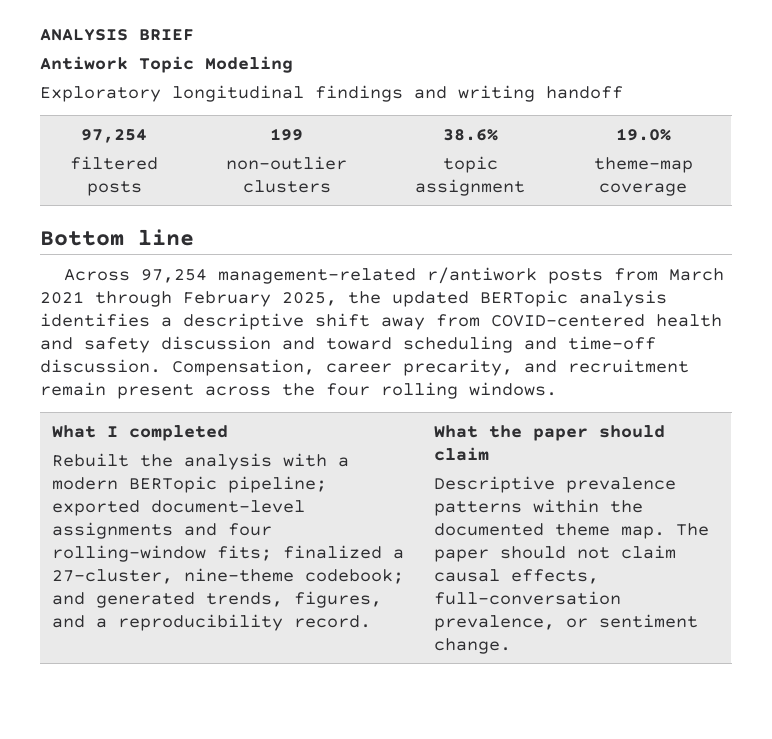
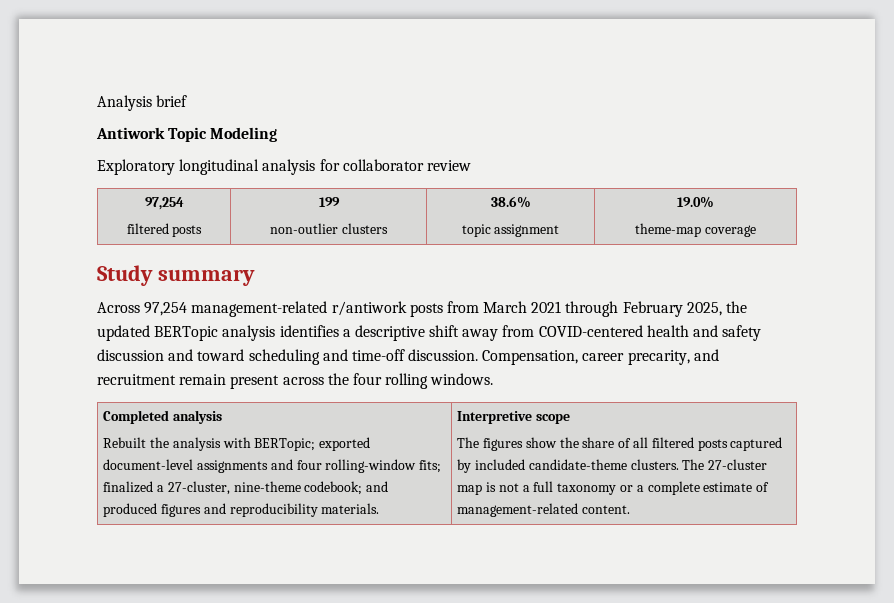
- ANALYSIS BRIEF
+ Analysis brief
- Exploratory longitudinal findings and writing handoff
+ Exploratory longitudinal analysis for collaborator review
- Bottom line
+ Study summary
- What I completed
+ Completed analysis
- Rebuilt the analysis with a modern BERTopic pipeline; exported document-level assignments and four rolling-window fits; finalized a 27-cluster, nine-theme codebook; and generated trends, figures, and a reproducibility record. | What the paper should claim
- Descriptive prevalence patterns within the documented theme map. The paper should not claim causal effects, full-conversation prevalence, or sentiment change.
+ Rebuilt the analysis with BERTopic; exported document-level assignments and four rolling-window fits; finalized a 27-cluster, nine-theme codebook; and produced figures and reproducibility materials. | Interpretive scope
+ The figures show the share of all filtered posts captured by included candidate-theme clusters. The 27-cluster map is not a full taxonomy or a complete estimate of management-related content.

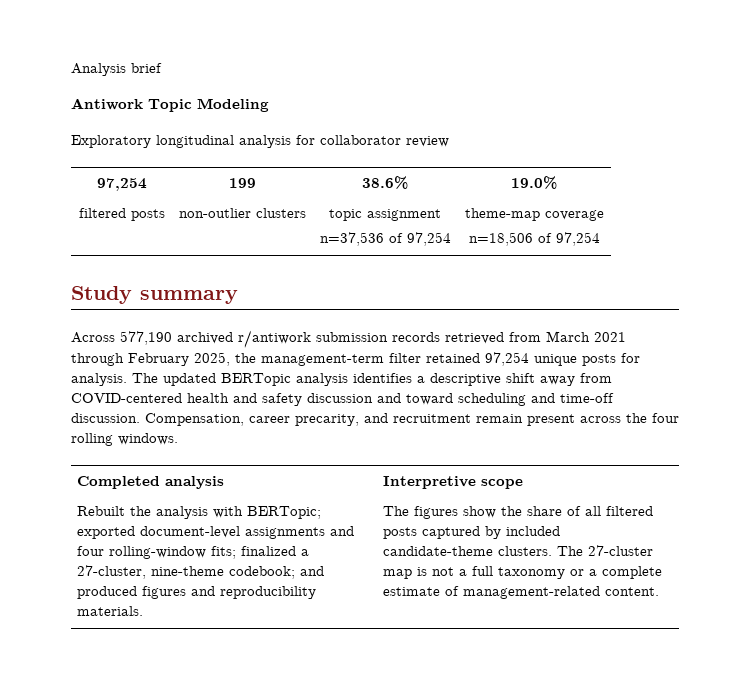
  Exploratory longitudinal analysis for collaborator review
  97,254
  filtered posts | 199
  non-outlier clusters | 38.6%
- topic assignment | 19.0%
+ topic assignment
+ n=37,536 of 97,254 | 19.0%
  theme-map coverage
+ n=18,506 of 97,254
- Across 97,254 management-related r/antiwork posts from March 2021 through February 2025, the updated BERTopic analysis identifies a descriptive shift away from COVID-centered health and safety discussion and toward scheduling and time-off discussion.
+ Across 577,190 archived r/antiwork submission records retrieved from March 2021 through February 2025, the management-term filter retained 97,254 unique posts for analysis. The updated BERTopic analysis identifies a descriptive shift away from COVID-centered health and safety discussion and toward scheduling and time-off discussion.

